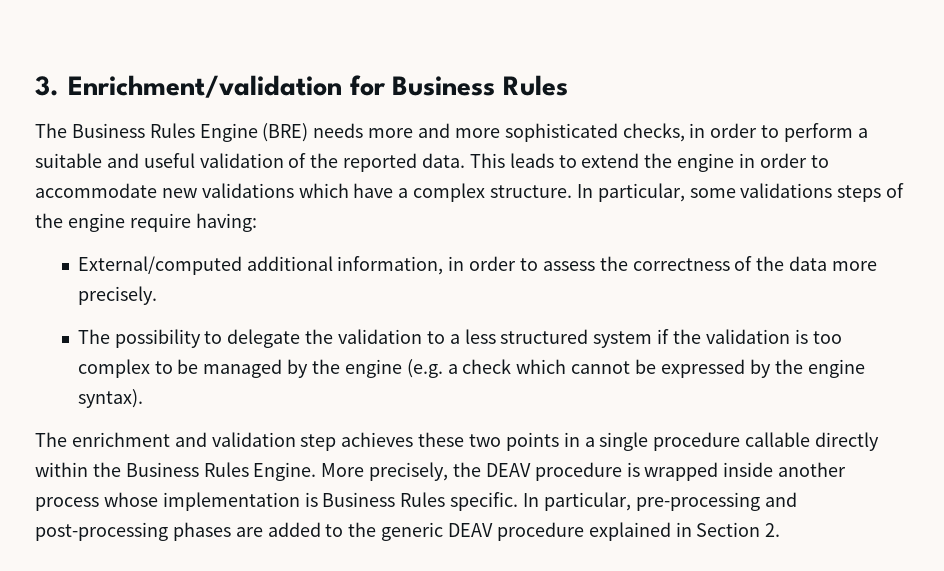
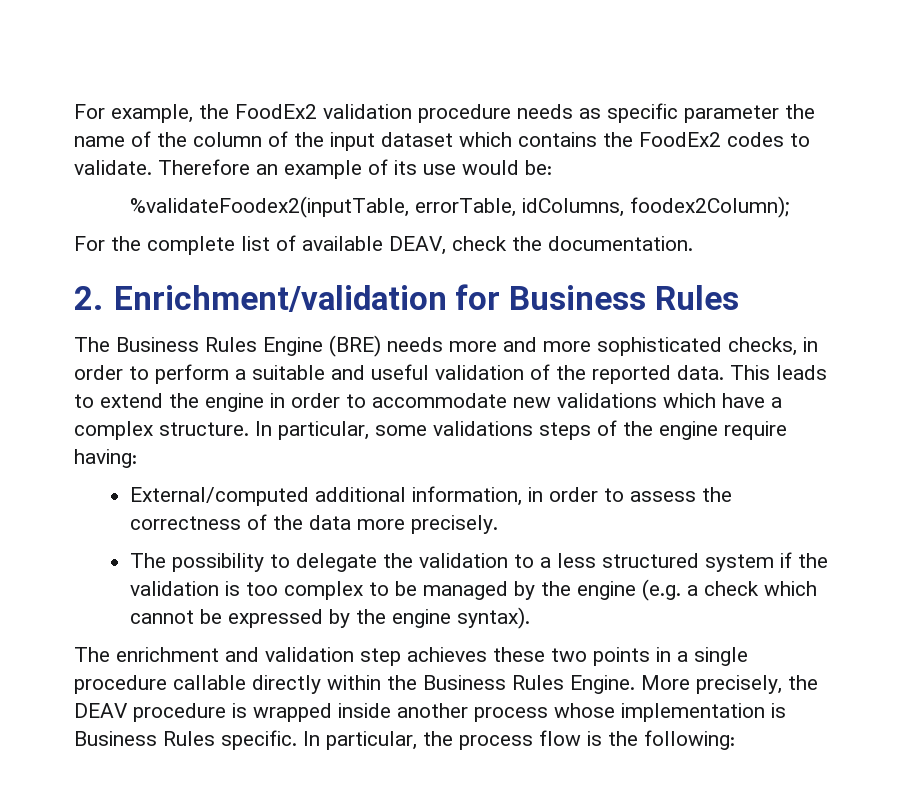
- 3. Enrichment/validation for Business Rules
+ For example, the FoodEx2 validation procedure needs as specific parameter the name of the column of the input dataset which contains the FoodEx2 codes to validate. Therefore an example of its use would be:
+ %validateFoodex2(inputTable, errorTable, idColumns, foodex2Column);
+ For the complete list of available DEAV, check the documentation.
+ 2. Enrichment/validation for Business Rules
- In particular, pre-processing and post-processing phases are added to the generic DEAV procedure explained in Section 2.
+ In particular, the process flow is the following:

